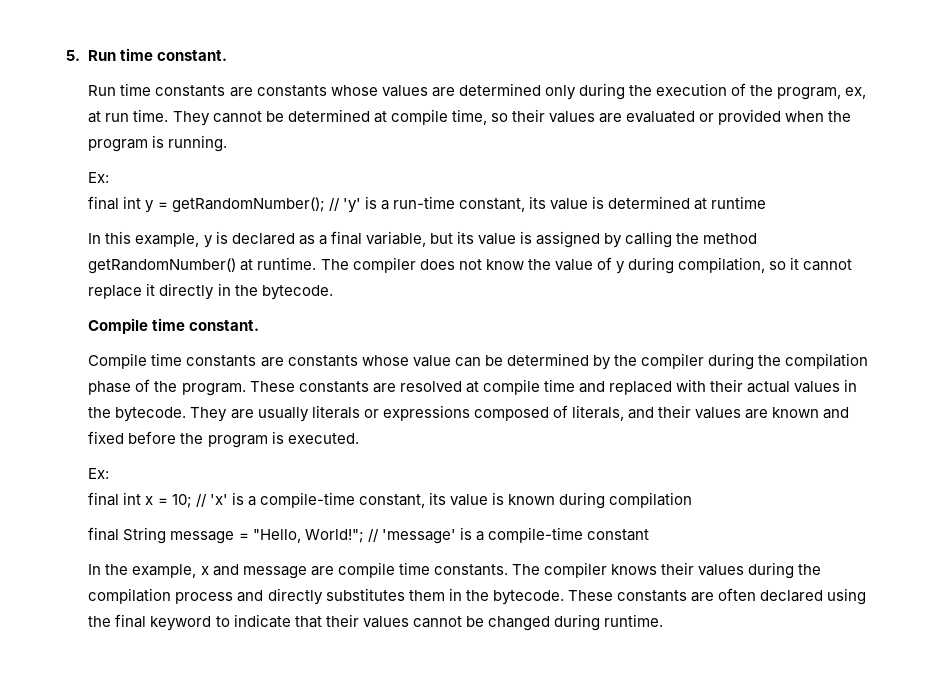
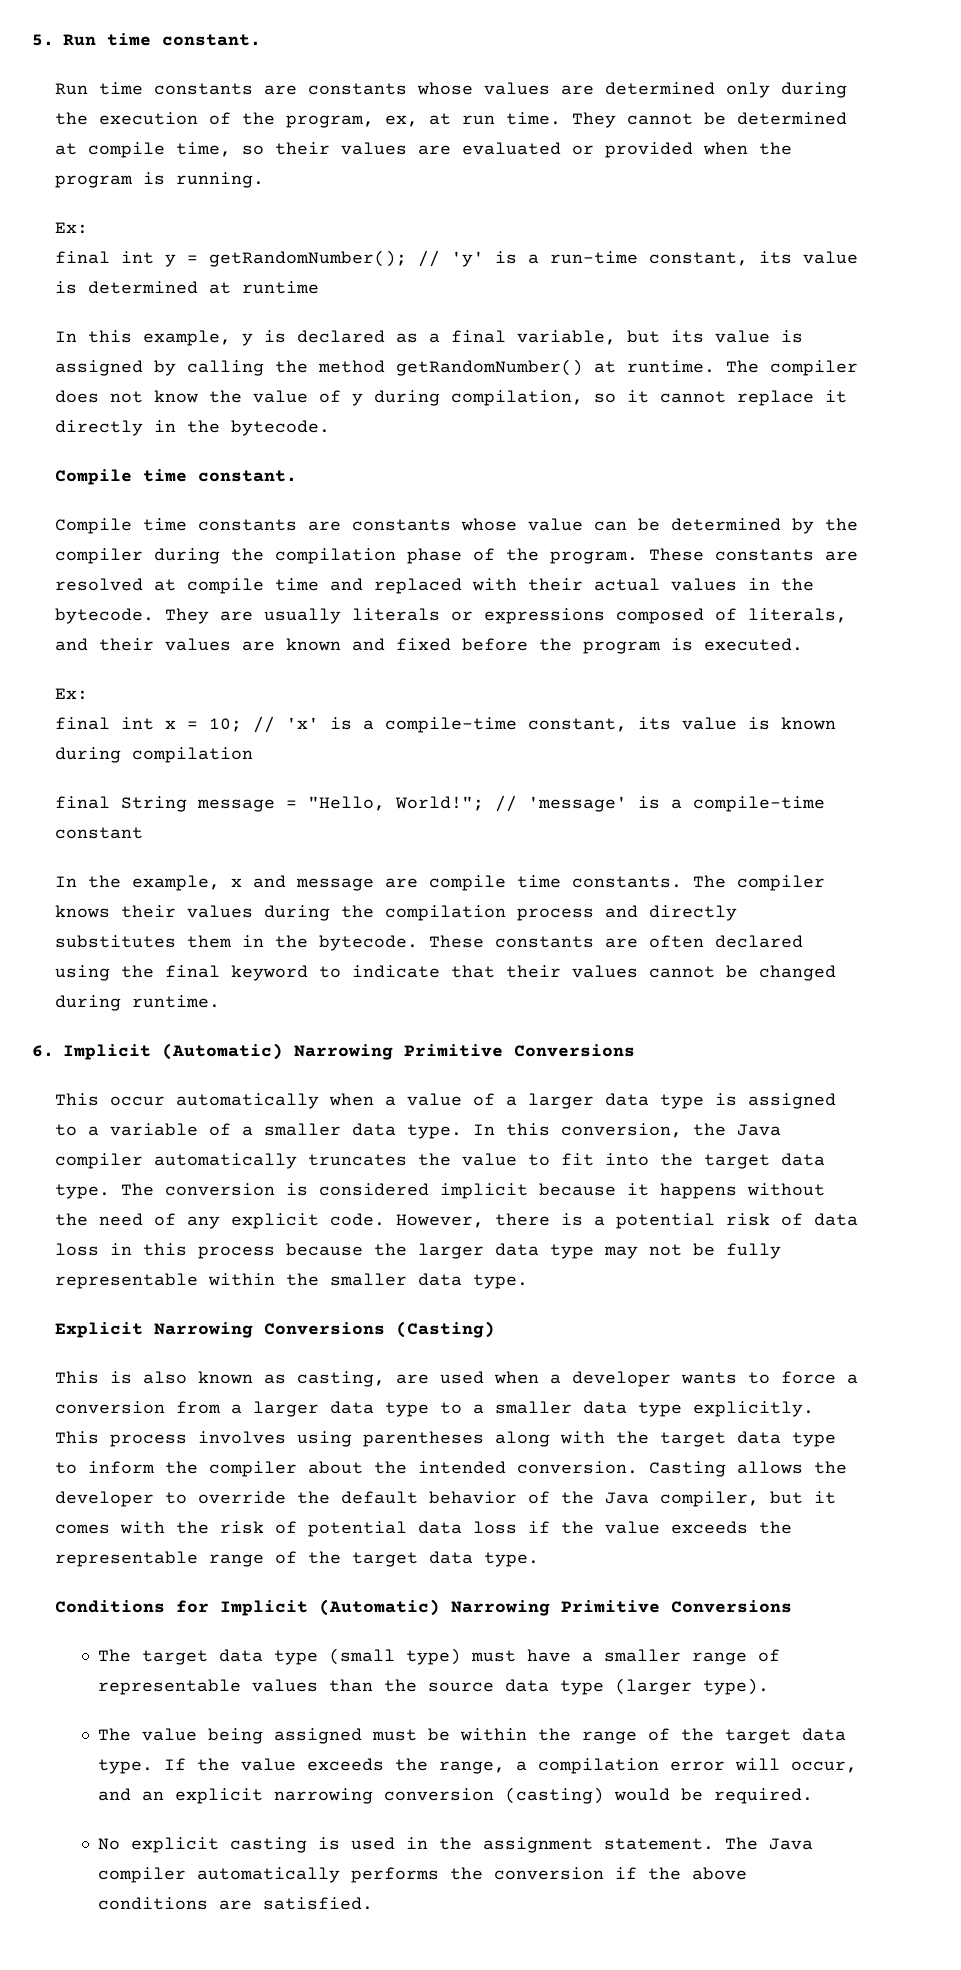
+ 6. Implicit (Automatic) Narrowing Primitive Conversions
+ This occur automatically when a value of a larger data type is assigned to a variable of a smaller data type. In this conversion, the Java compiler automatically truncates the value to fit into the target data type. The conversion is considered implicit because it happens without the need of any explicit code. However, there is a potential risk of data loss in this process because the larger data type may not be fully representable within the smaller data type.
+ Explicit Narrowing Conversions (Casting)
+ This is also known as casting, are used when a developer wants to force a conversion from a larger data type to a smaller data type explicitly. This process involves using parentheses along with the target data type to inform the compiler about the intended conversion. Casting allows the developer to override the default behavior of the Java compiler, but it comes with the risk of potential data loss if the value exceeds the representable range of the target data type.
+ Conditions for Implicit (Automatic) Narrowing Primitive Conversions
+ The target data type (small type) must have a smaller range of representable values than the source data type (larger type).
+ The value being assigned must be within the range of the target data type. If the value exceeds the range, a compilation error will occur, and an explicit narrowing conversion (casting) would be required.
+ No explicit casting is used in the assignment statement. The Java compiler automatically performs the conversion if the above conditions are satisfied.

